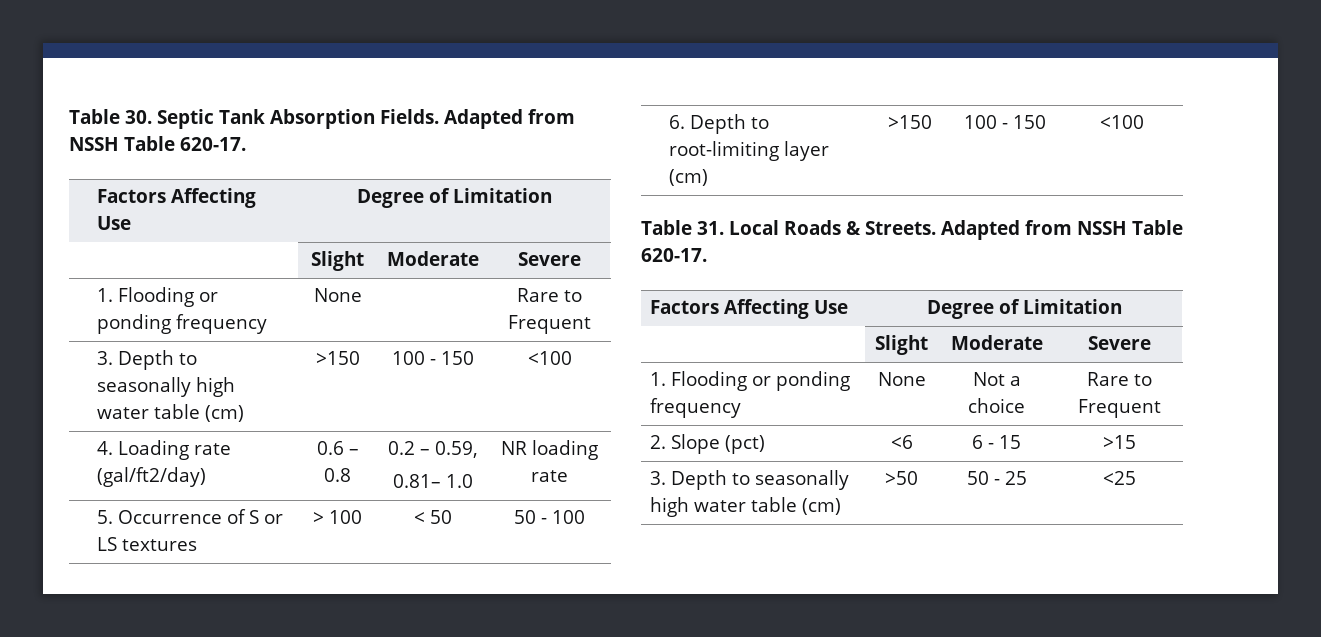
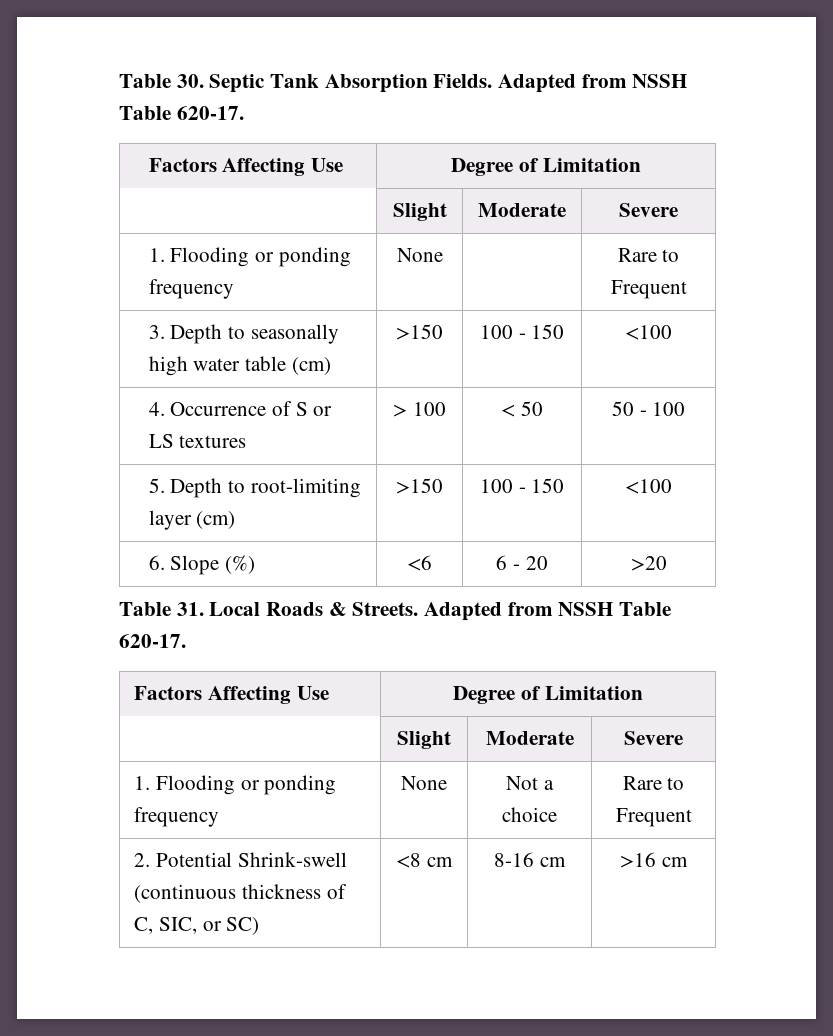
- 4. Loading rate (gal/ft2/day) | 0.6 – 0.8 | 0.2 – 0.59,
- 0.81– 1.0 | NR loading rate
- 5. Occurrence of S or LS textures | > 100 | < 50 | 50 - 100
+ 4. Occurrence of S or LS textures | > 100 | < 50 | 50 - 100
- 6. Depth to root-limiting layer (cm) | >150 | 100 - 150 | <100
+ 5. Depth to root-limiting layer (cm) | >150 | 100 - 150 | <100
+ 6. Slope (%) | <6 | 6 - 20 | >20
- 2. Slope (pct) | <6 | 6 - 15 | >15
- 3. Depth to seasonally high water table (cm) | >50 | 50 - 25 | <25
+ 2. Potential Shrink-swell (continuous thickness of C, SIC, or SC) | <8 cm | 8-16 cm | >16 cm

